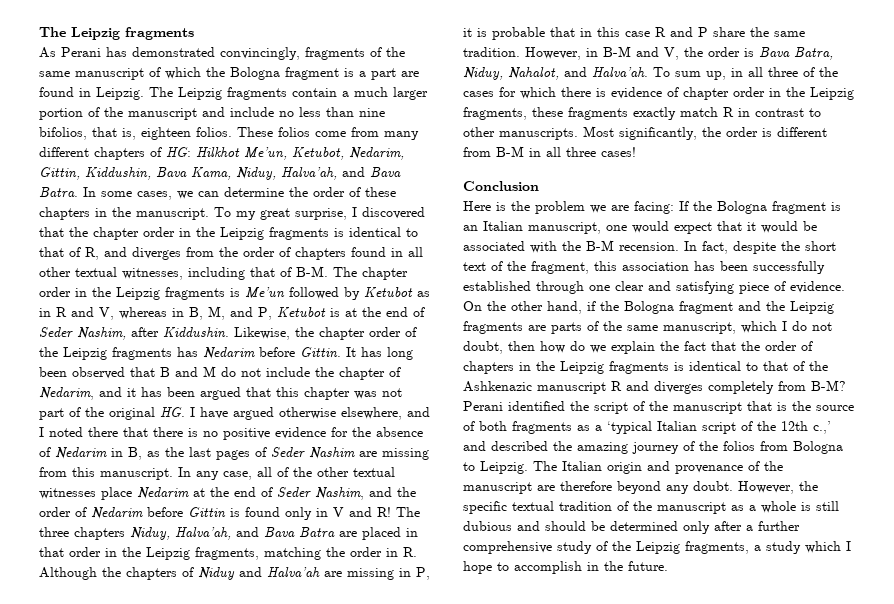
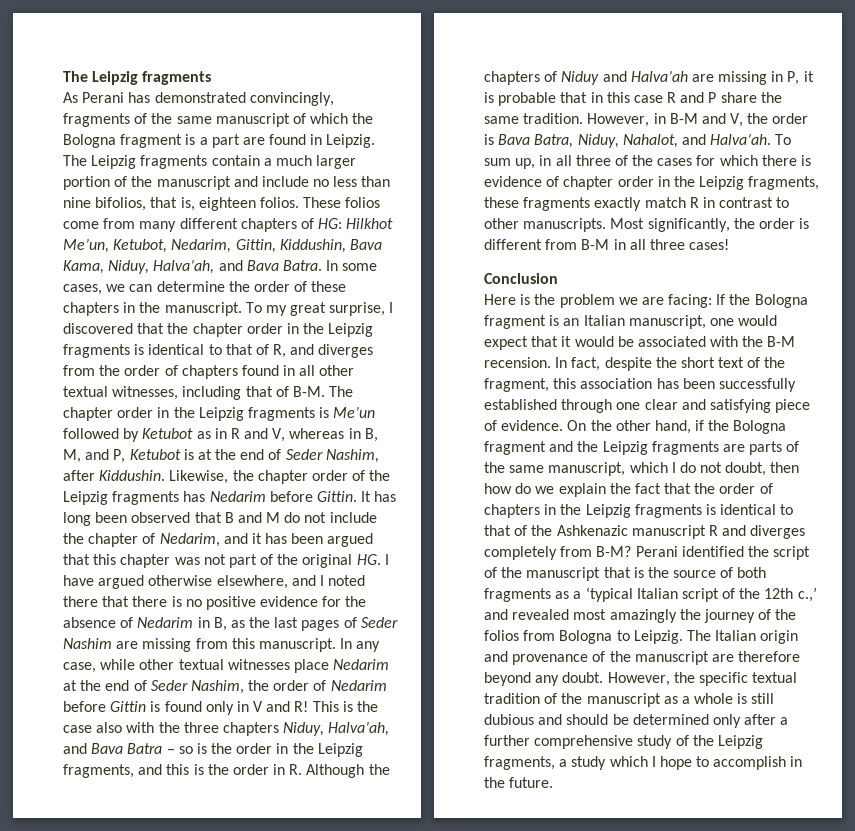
- In any case, all of the other textual witnesses place Nedarim at the end of Seder Nashim, and the order of Nedarim before Gittin is found only in V and R!
+ In any case, while other textual witnesses place Nedarim at the end of Seder Nashim, the order of Nedarim before Gittin is found only in V and R!
- The three chapters Niduy, Halva’ah, and Bava Batra are placed in that order in the Leipzig fragments, matching the order in R. Although the chapters of Niduy and Halva’ah are missing in P, it is probable that in this case R and P share the same tradition.
+ This is the case also with the three chapters Niduy, Halva’ah, and Bava Batra – so is the order in the Leipzig fragments, and this is the order in R. Although the chapters of Niduy and Halva’ah are missing in P, it is probable that in this case R and P share the same tradition.
- Perani identified the script of the manuscript that is the source of both fragments as a ‘typical Italian script of the 12th c.,’ and described the amazing journey of the folios from Bologna to Leipzig.
+ Perani identified the script of the manuscript that is the source of both fragments as a ‘typical Italian script of the 12th c.,’ and revealed most amazingly the journey of the folios from Bologna to Leipzig.

